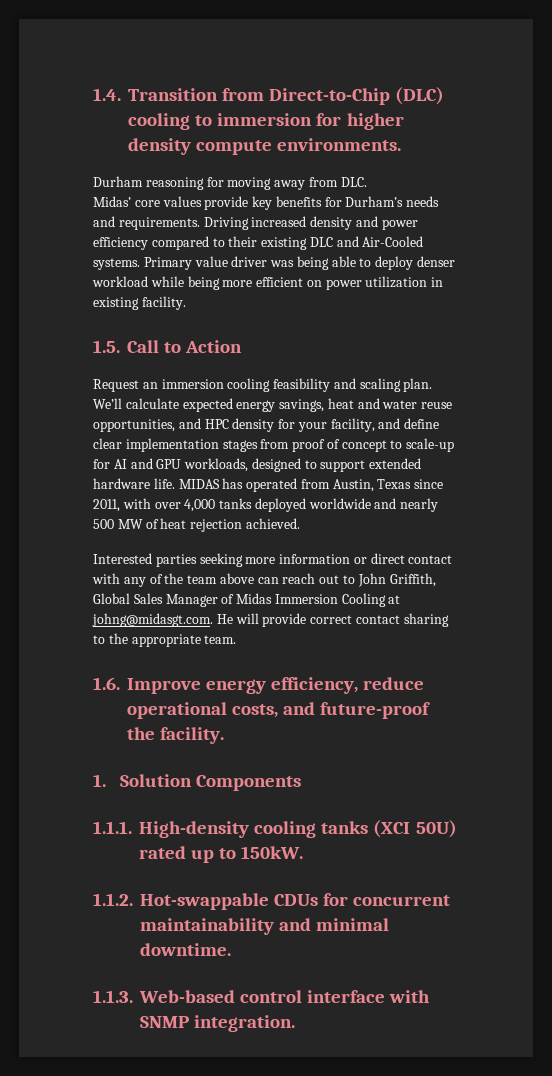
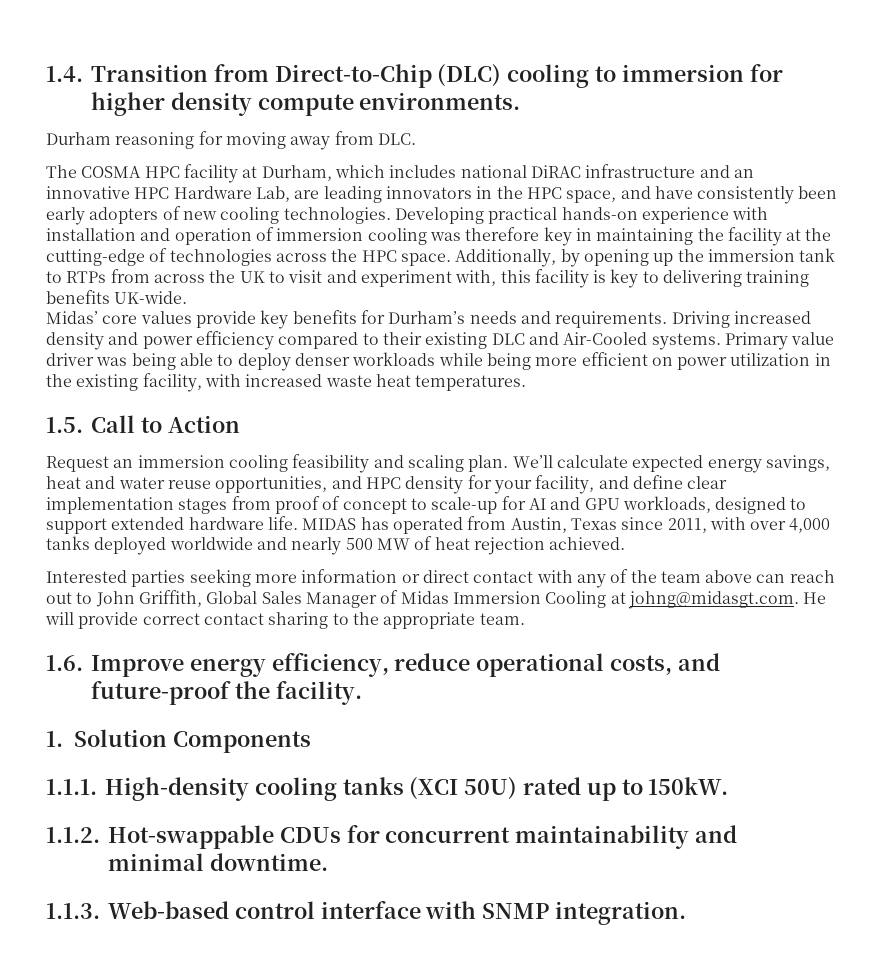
+ The COSMA HPC facility at Durham, which includes national DiRAC infrastructure and an innovative HPC Hardware Lab, are leading innovators in the HPC space, and have consistently been early adopters of new cooling technologies. Developing practical hands-on experience with installation and operation of immersion cooling was therefore key in maintaining the facility at the cutting-edge of technologies across the HPC space. Additionally, by opening up the immersion tank to RTPs from across the UK to visit and experiment with, this facility is key to delivering training benefits UK-wide.
- Primary value driver was being able to deploy denser workload while being more efficient on power utilization in existing facility.
+ Primary value driver was being able to deploy denser workloads while being more efficient on power utilization in the existing facility, with increased waste heat temperatures.

